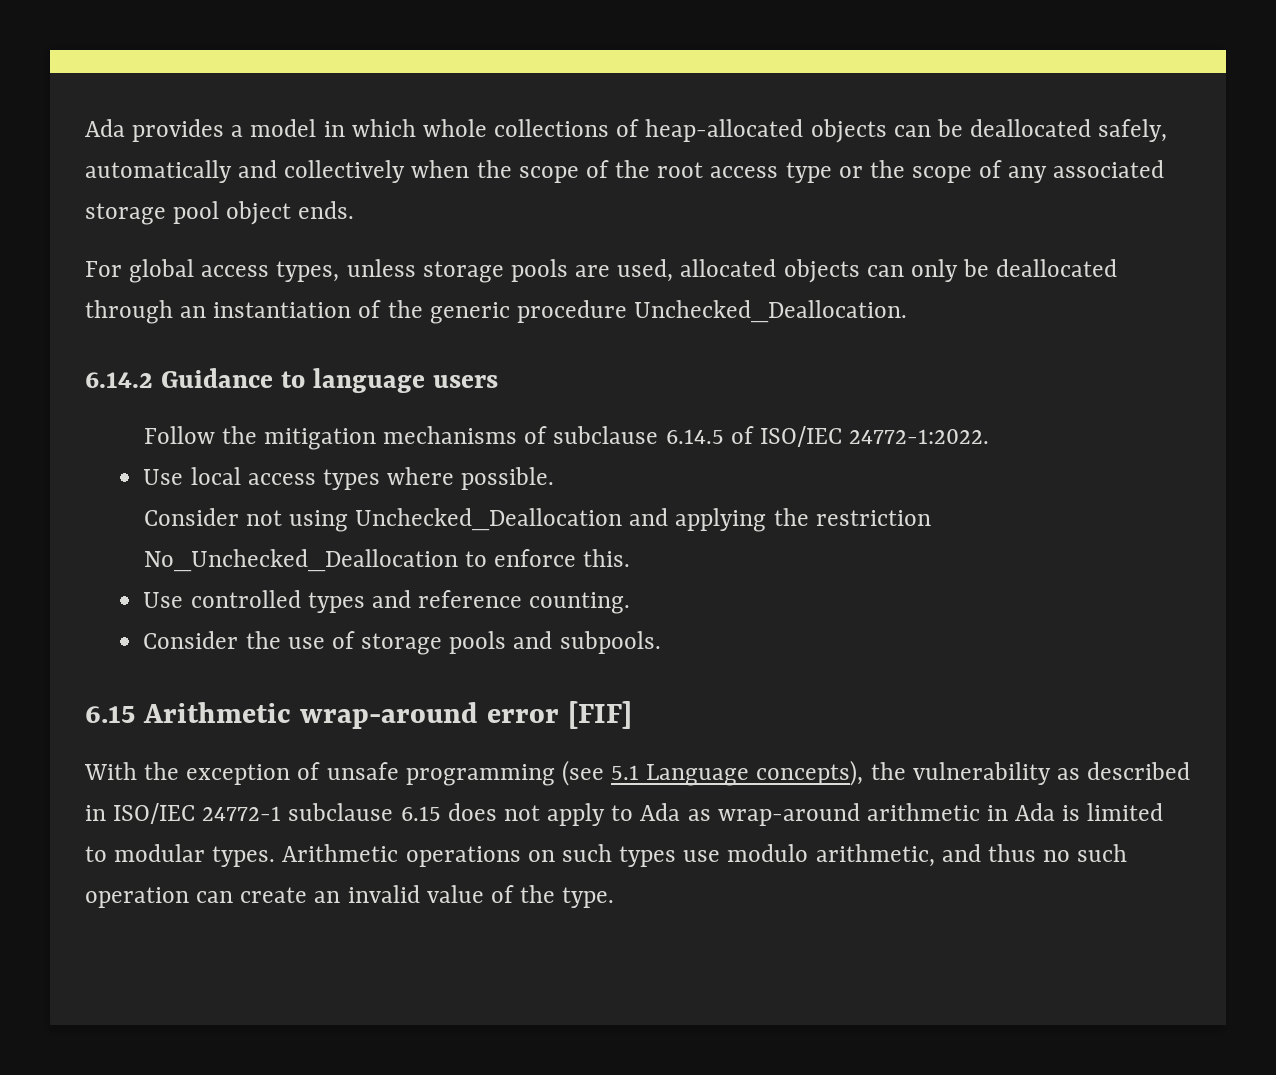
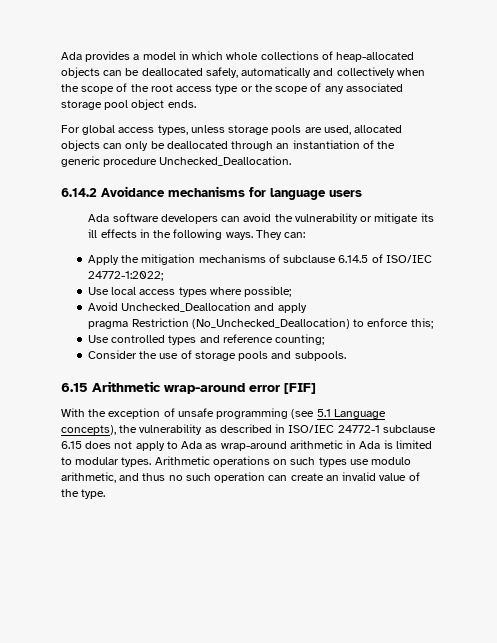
- 6.14.2 Guidance to language users
+ 6.14.2 Avoidance mechanisms for language users
- Follow the mitigation mechanisms of subclause 6.14.5 of ISO/IEC 24772-1:2022.
+ Ada software developers can avoid the vulnerability or mitigate its ill effects in the following ways. They can:
+ Apply the mitigation mechanisms of subclause 6.14.5 of ISO/IEC 24772-1:2022;
- Use local access types where possible.
- Consider not using Unchecked_Deallocation and applying the restriction No_Unchecked_Deallocation to enforce this.
+ Use local access types where possible;
+ Avoid Unchecked_Deallocation and apply
+ pragma Restriction (No_Unchecked_Deallocation) to enforce this;
- Use controlled types and reference counting.
+ Use controlled types and reference counting;

